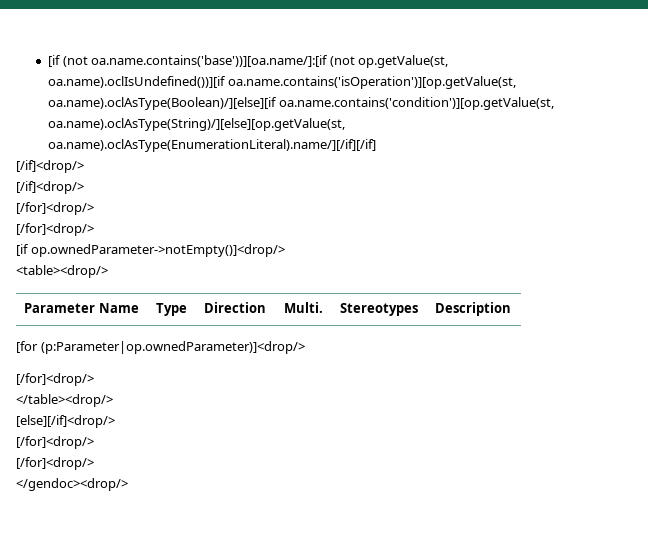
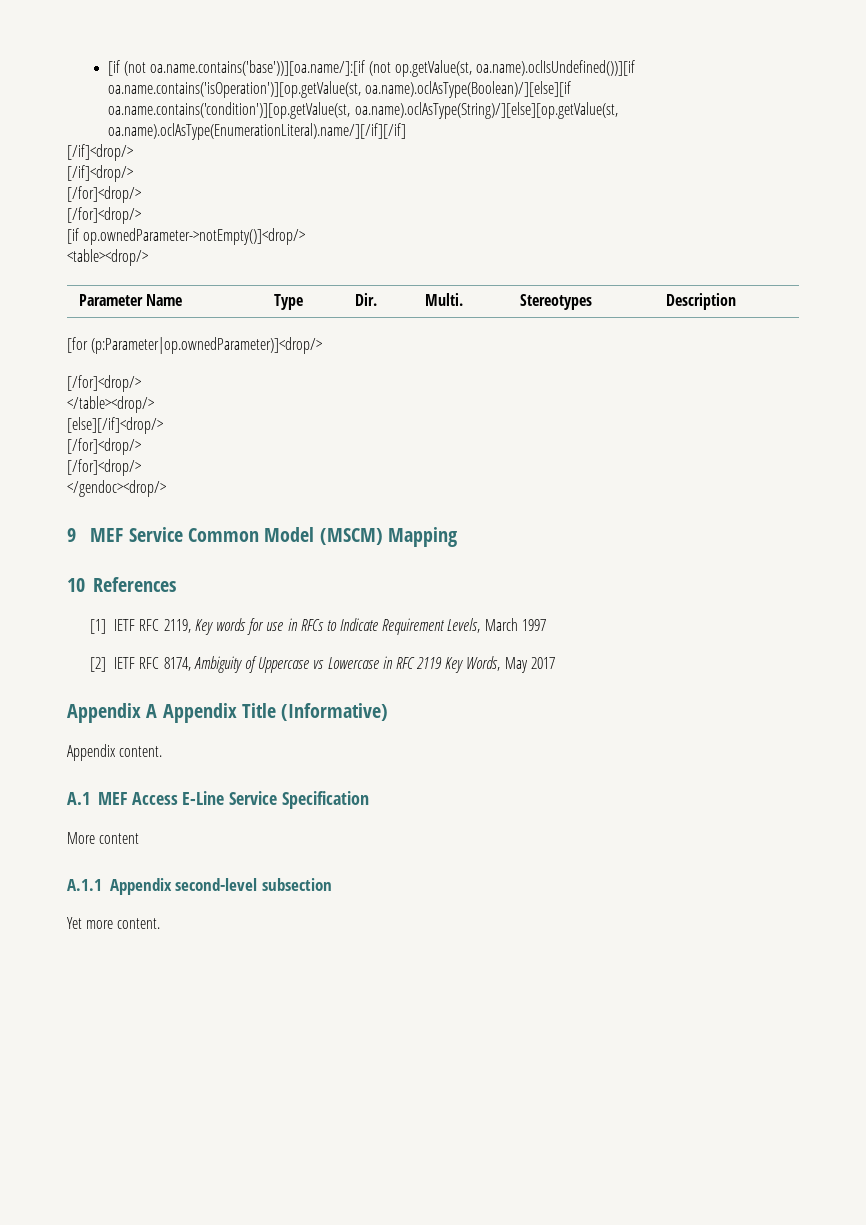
- Parameter Name | Type | Direction | Multi. | Stereotypes | Description
+ Parameter Name | Type | Dir. | Multi. | Stereotypes | Description
+ 9 MEF Service Common Model (MSCM) Mapping
+ 10 References
+ [1] IETF RFC 2119, Key words for use in RFCs to Indicate Requirement Levels, March 1997
+ [2] IETF RFC 8174, Ambiguity of Uppercase vs Lowercase in RFC 2119 Key Words, May 2017
+ Appendix A Appendix Title (Informative)
+ Appendix content.
+ A.1 MEF Access E-Line Service Specification
+ More content
+ A.1.1 Appendix second-level subsection
+ Yet more content.

